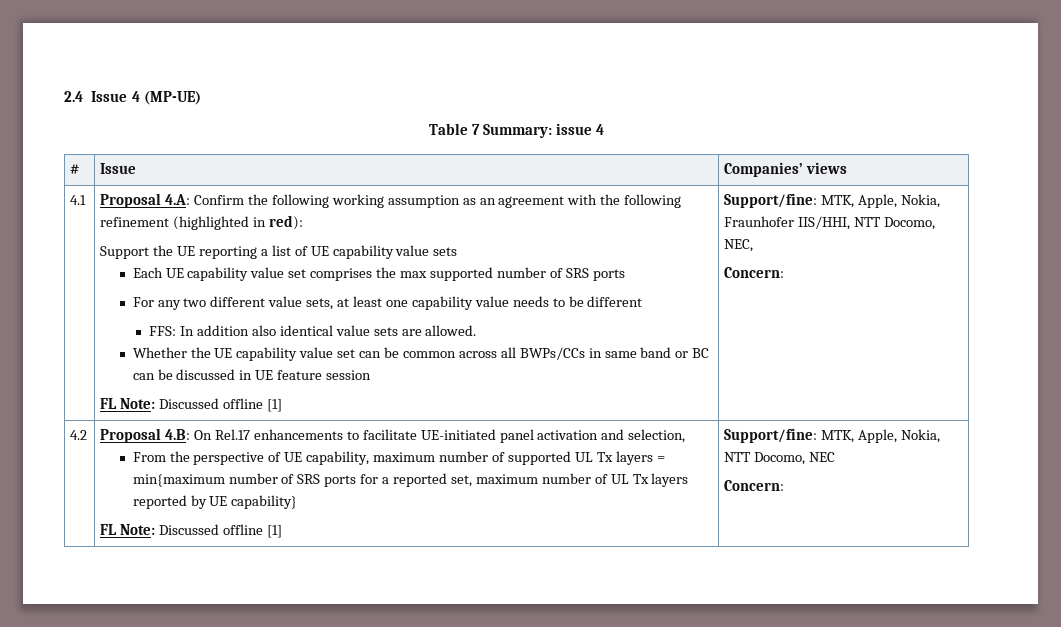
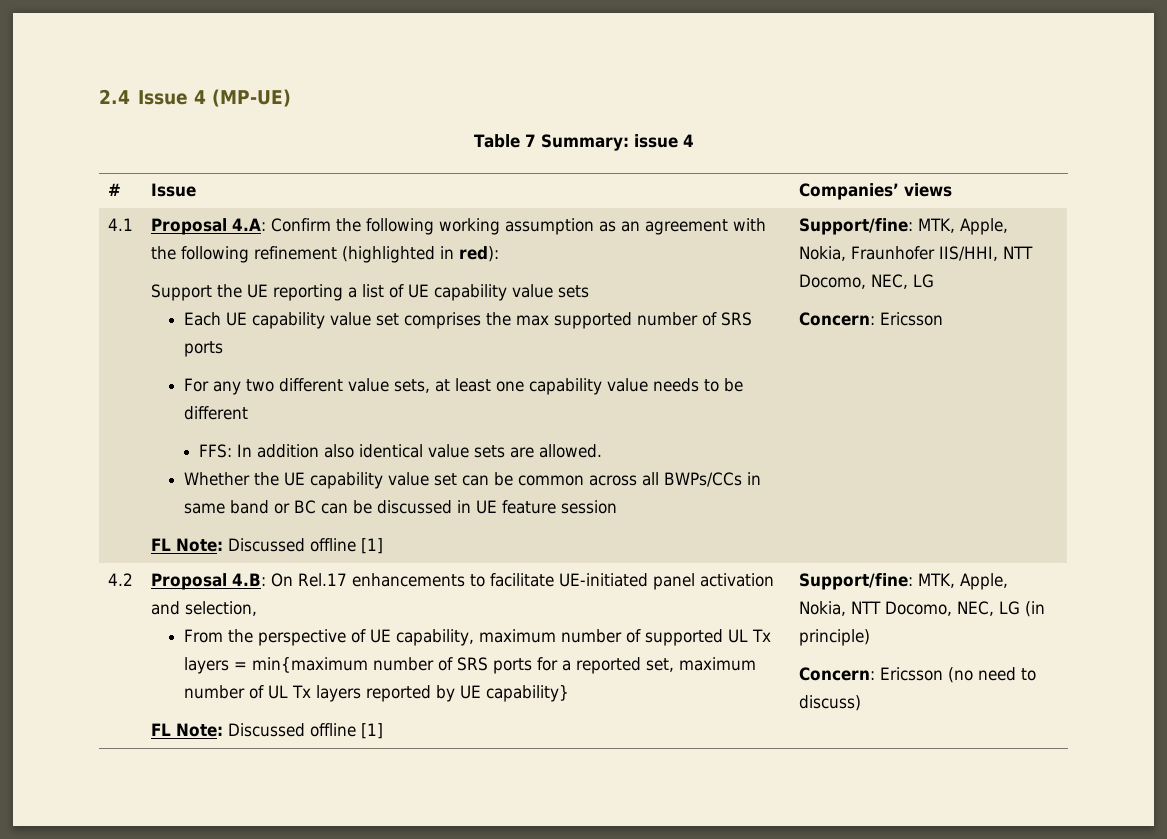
- Support/fine: MTK, Apple, Nokia, Fraunhofer IIS/HHI, NTT Docomo, NEC,
- Concern:
+ Support/fine: MTK, Apple, Nokia, Fraunhofer IIS/HHI, NTT Docomo, NEC, LG
+ Concern: Ericsson
- Support/fine: MTK, Apple, Nokia, NTT Docomo, NEC
- Concern:
+ Support/fine: MTK, Apple, Nokia, NTT Docomo, NEC, LG (in principle)
+ Concern: Ericsson (no need to discuss)

